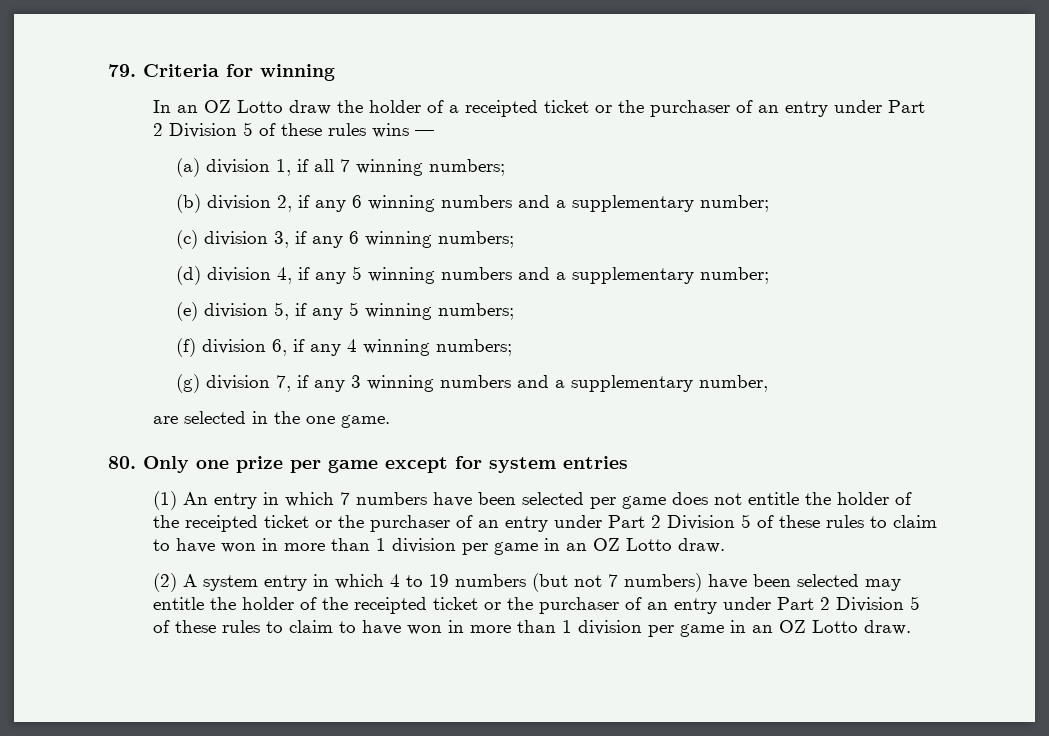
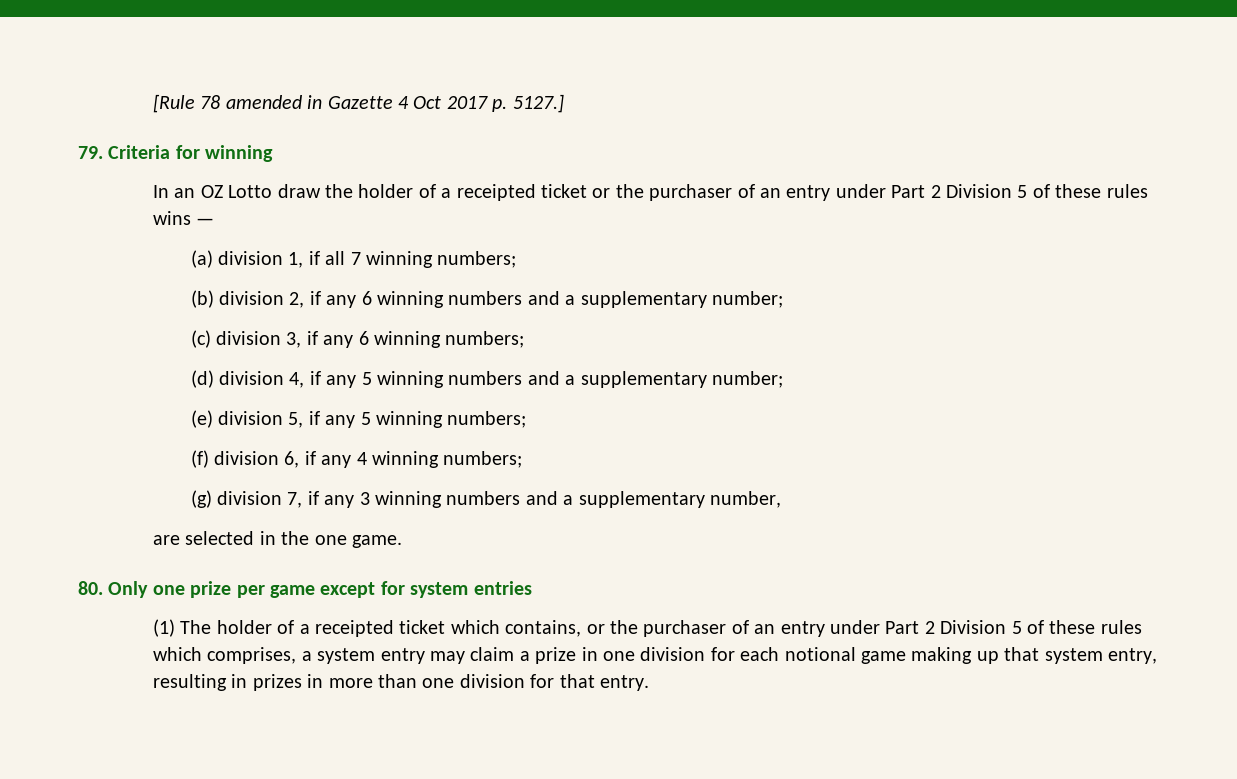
+ [Rule 78 amended in Gazette 4 Oct 2017 p. 5127.]
- (1) An entry in which 7 numbers have been selected per game does not entitle the holder of the receipted ticket or the purchaser of an entry under Part 2 Division 5 of these rules to claim to have won in more than 1 division per game in an OZ Lotto draw.
- (2) A system entry in which 4 to 19 numbers (but not 7 numbers) have been selected may entitle the holder of the receipted ticket or the purchaser of an entry under Part 2 Division 5 of these rules to claim to have won in more than 1 division per game in an OZ Lotto draw.
+ (1) The holder of a receipted ticket which contains, or the purchaser of an entry under Part 2 Division 5 of these rules which comprises, a system entry may claim a prize in one division for each notional game making up that system entry, resulting in prizes in more than one division for that entry.

